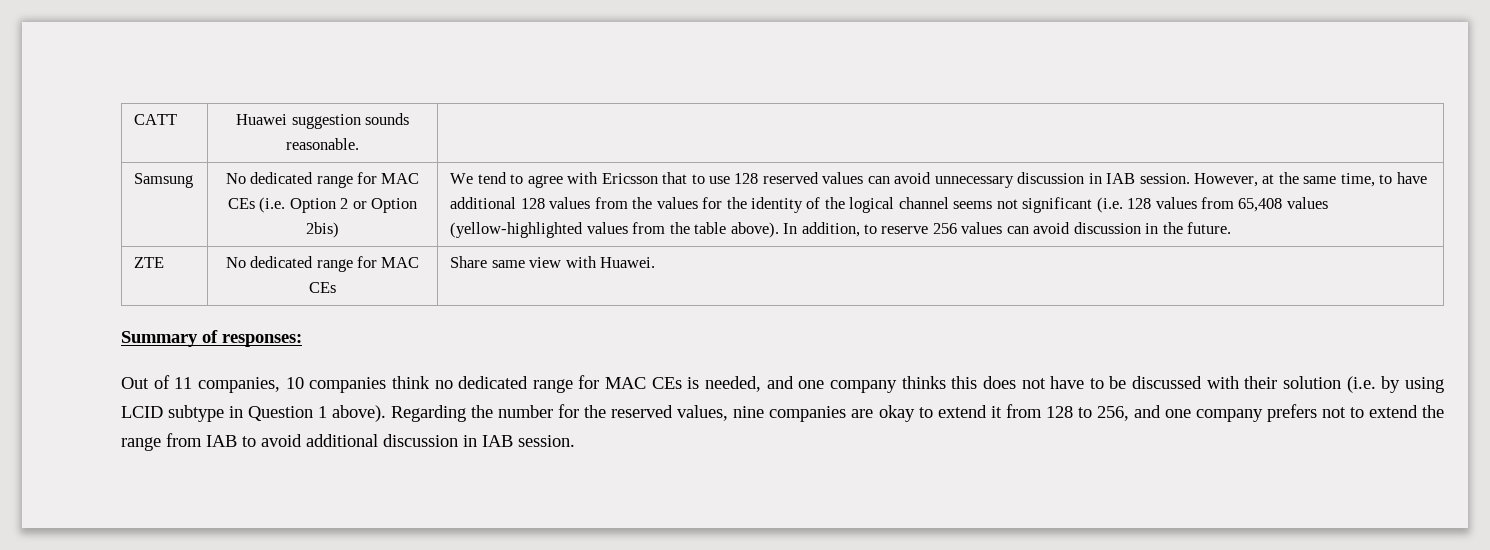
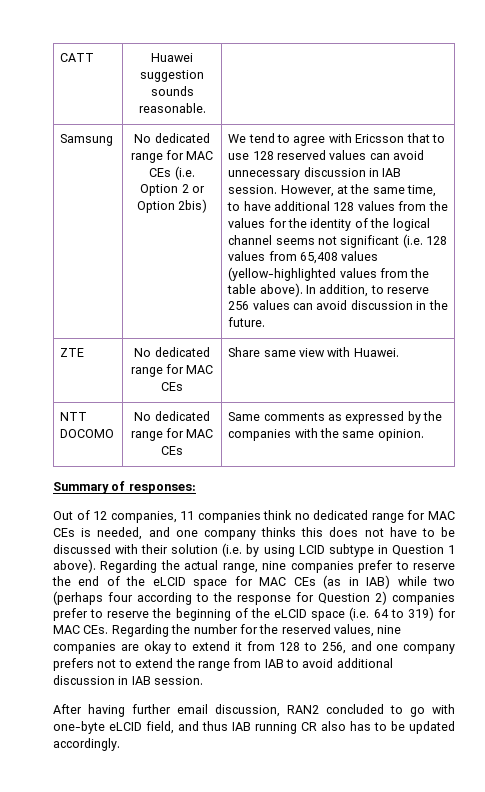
+ NTT DOCOMO | No dedicated range for MAC CEs | Same comments as expressed by the companies with the same opinion.
- Out of 11 companies, 10 companies think no dedicated range for MAC CEs is needed, and one company thinks this does not have to be discussed with their solution (i.e. by using LCID subtype in Question 1 above).
+ Out of 12 companies, 11 companies think no dedicated range for MAC CEs is needed, and one company thinks this does not have to be discussed with their solution (i.e. by using LCID subtype in Question 1 above).
- Regarding the number for the reserved values, nine companies are okay to extend it from 128 to 256, and one company prefers not to extend the range from IAB to avoid additional discussion in IAB session.
+ Regarding the actual range, nine companies prefer to reserve the end of the eLCID space for MAC CEs (as in IAB) while two (perhaps four according to the response for Question 2) companies prefer to reserve the beginning of the eLCID space (i.e. 64 to 319) for MAC CEs. Regarding the number for the reserved values, nine companies are okay to extend it from 128 to 256, and one company prefers not to extend the range from IAB to avoid additional discussion in IAB session.
+ After having further email discussion, RAN2 concluded to go with one-byte eLCID field, and thus IAB running CR also has to be updated accordingly.

